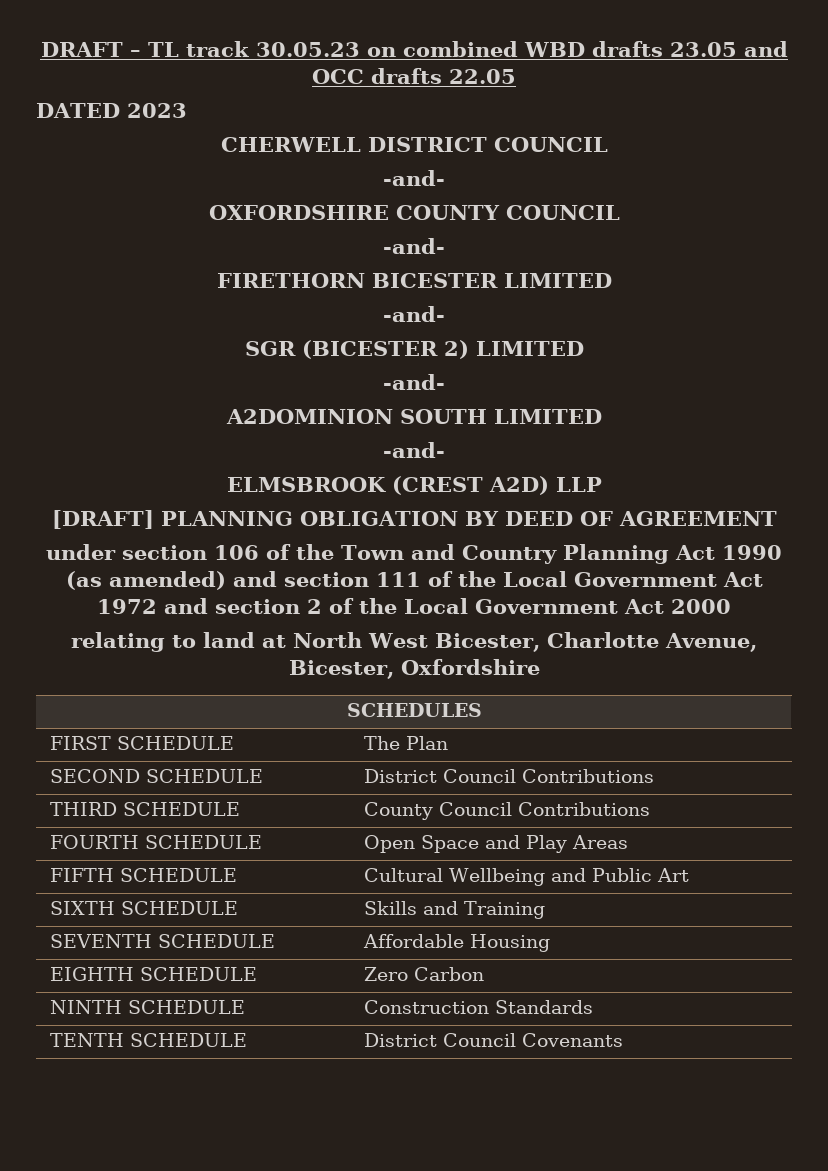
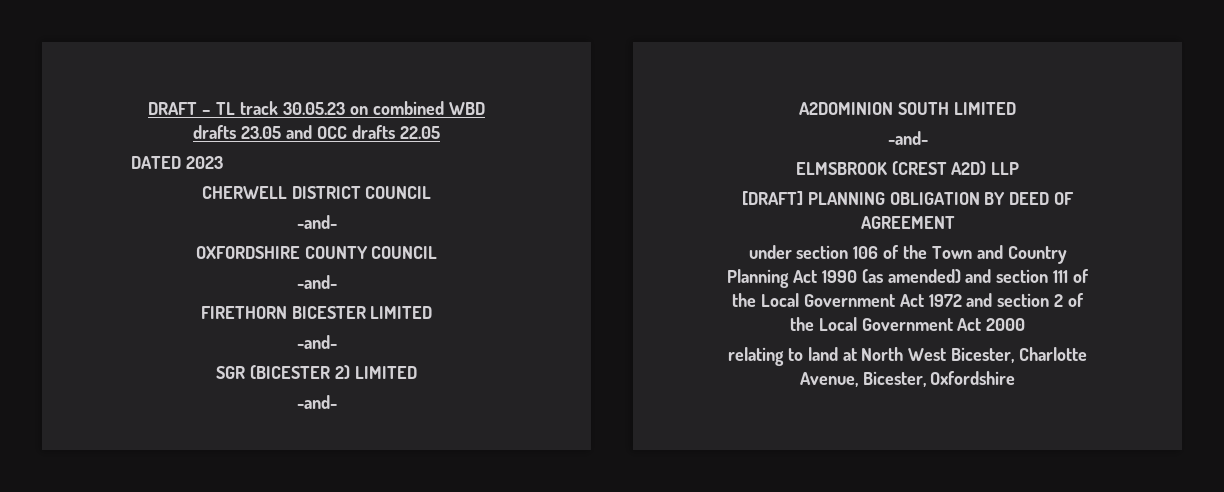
- SCHEDULES
- FIRST SCHEDULE | The Plan
- SECOND SCHEDULE | District Council Contributions
- THIRD SCHEDULE | County Council Contributions
- FOURTH SCHEDULE | Open Space and Play Areas
- FIFTH SCHEDULE | Cultural Wellbeing and Public Art
- SIXTH SCHEDULE | Skills and Training
- SEVENTH SCHEDULE | Affordable Housing
- EIGHTH SCHEDULE | Zero Carbon
- NINTH SCHEDULE | Construction Standards
- TENTH SCHEDULE | District Council Covenants

